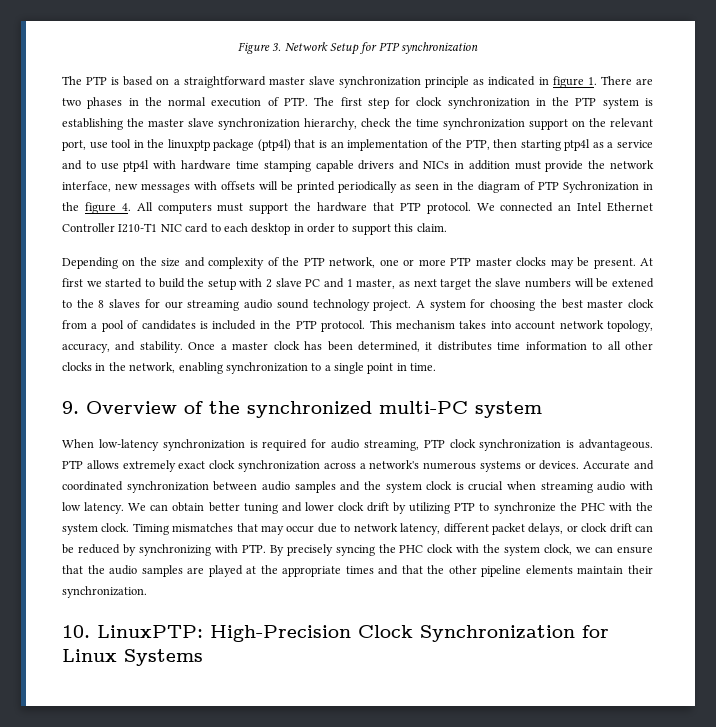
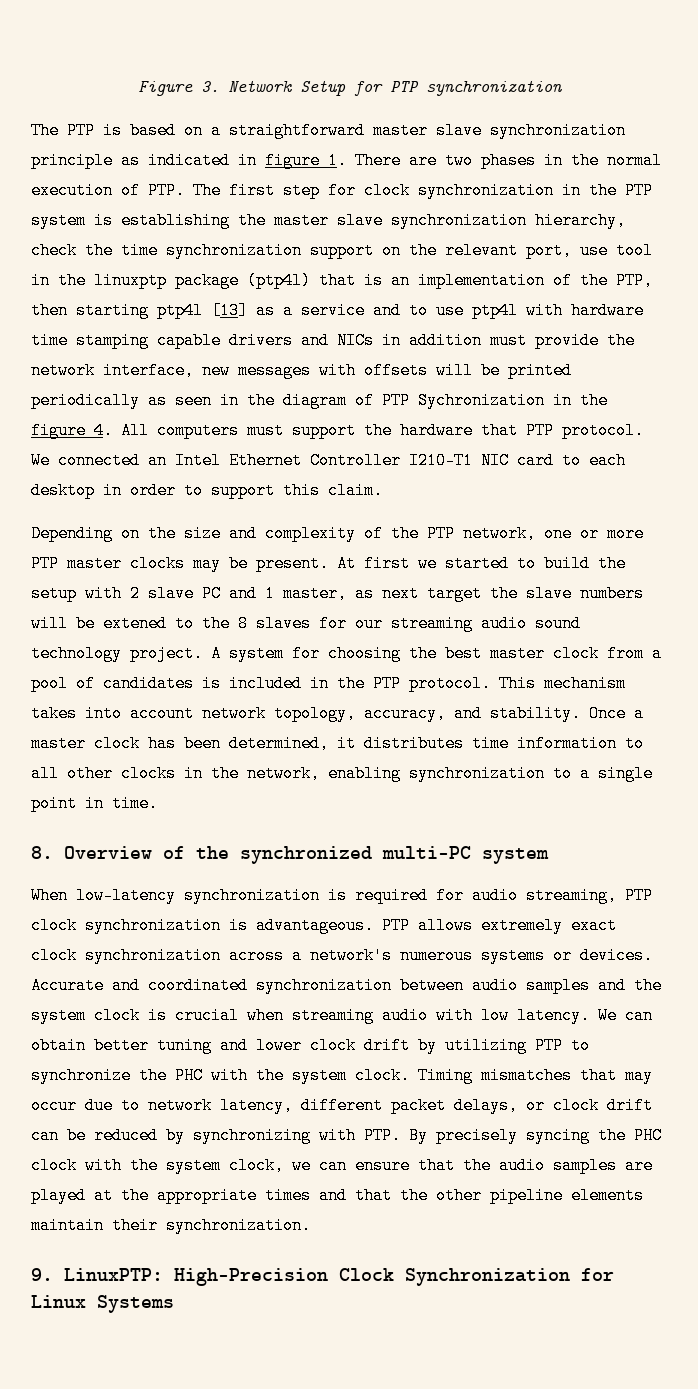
- The PTP is based on a straightforward master slave synchronization principle as indicated in figure 1. There are two phases in the normal execution of PTP. The first step for clock synchronization in the PTP system is establishing the master slave synchronization hierarchy, check the time synchronization support on the relevant port, use tool in the linuxptp package (ptp4l) that is an implementation of the PTP, then starting ptp4l as a service and to use ptp4l with hardware time stamping capable drivers and NICs in addition must provide the network interface, new messages with offsets will be printed periodically as seen in the diagram of PTP Sychronization in the figure 4. All computers must support the hardware that PTP protocol.
+ The PTP is based on a straightforward master slave synchronization principle as indicated in figure 1. There are two phases in the normal execution of PTP. The first step for clock synchronization in the PTP system is establishing the master slave synchronization hierarchy, check the time synchronization support on the relevant port, use tool in the linuxptp package (ptp4l) that is an implementation of the PTP, then starting ptp4l [13] as a service and to use ptp4l with hardware time stamping capable drivers and NICs in addition must provide the network interface, new messages with offsets will be printed periodically as seen in the diagram of PTP Sychronization in the figure 4. All computers must support the hardware that PTP protocol.
- 9. Overview of the synchronized multi-PC system
+ 8. Overview of the synchronized multi-PC system
- 10. LinuxPTP: High-Precision Clock Synchronization for Linux Systems
+ 9. LinuxPTP: High-Precision Clock Synchronization for Linux Systems

